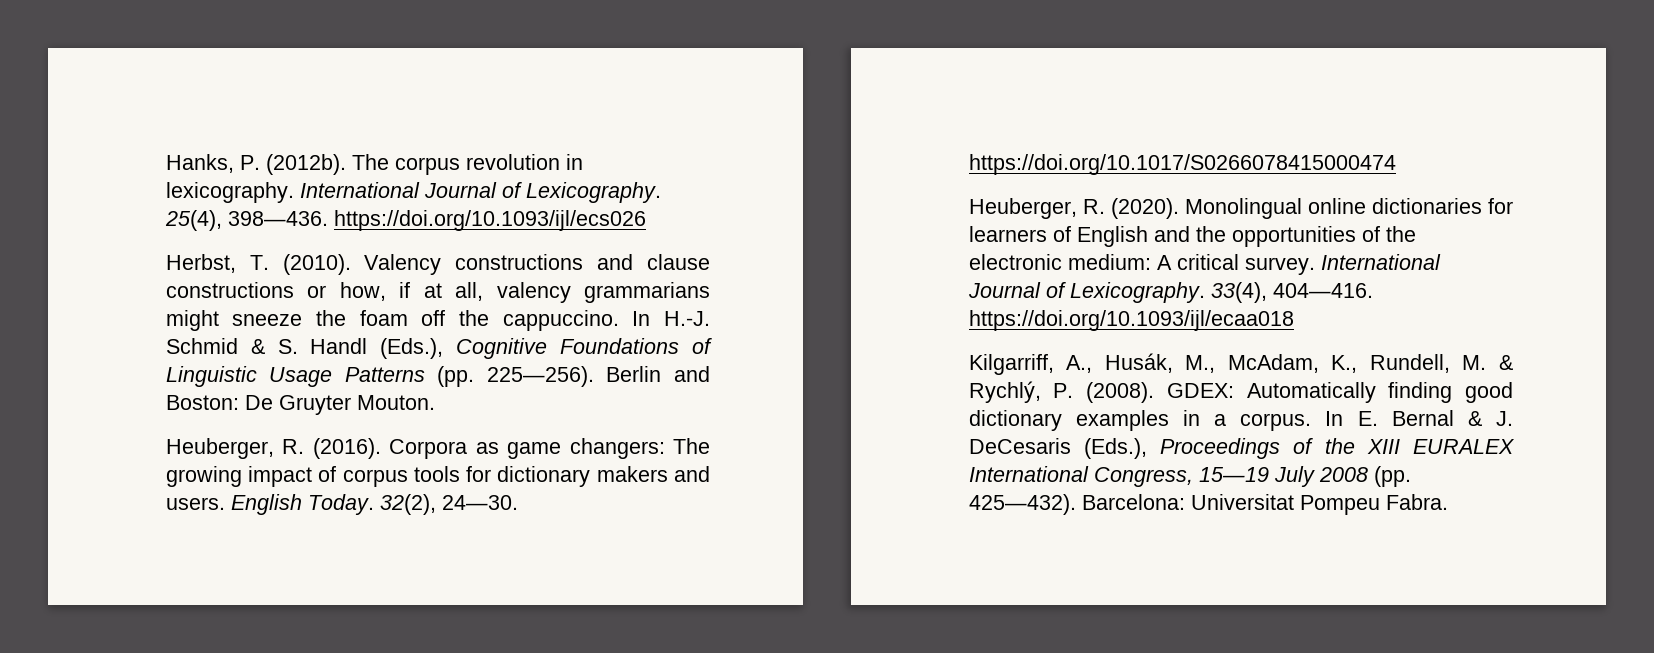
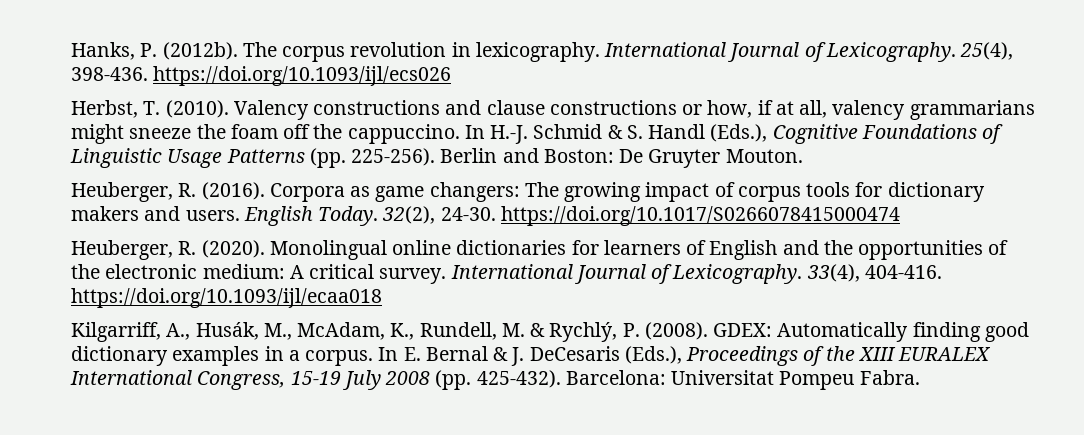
- 25(4), 398—436. https://doi.org/10.1093/ijl/ecs026
+ 25(4), 398-436. https://doi.org/10.1093/ijl/ecs026
- In H.-J. Schmid & S. Handl (Eds.), Cognitive Foundations of Linguistic Usage Patterns (pp. 225—256).
+ In H.-J. Schmid & S. Handl (Eds.), Cognitive Foundations of Linguistic Usage Patterns (pp. 225-256).
- 32(2), 24—30. https://doi.org/10.1017/S0266078415000474
+ 32(2), 24-30. https://doi.org/10.1017/S0266078415000474
- 33(4), 404—416. https://doi.org/10.1093/ijl/ecaa018
+ 33(4), 404-416. https://doi.org/10.1093/ijl/ecaa018
- In E. Bernal & J. DeCesaris (Eds.), Proceedings of the XIII EURALEX International Congress, 15—19 July 2008 (pp. 425—432).
+ In E. Bernal & J. DeCesaris (Eds.), Proceedings of the XIII EURALEX International Congress, 15-19 July 2008 (pp. 425-432).

